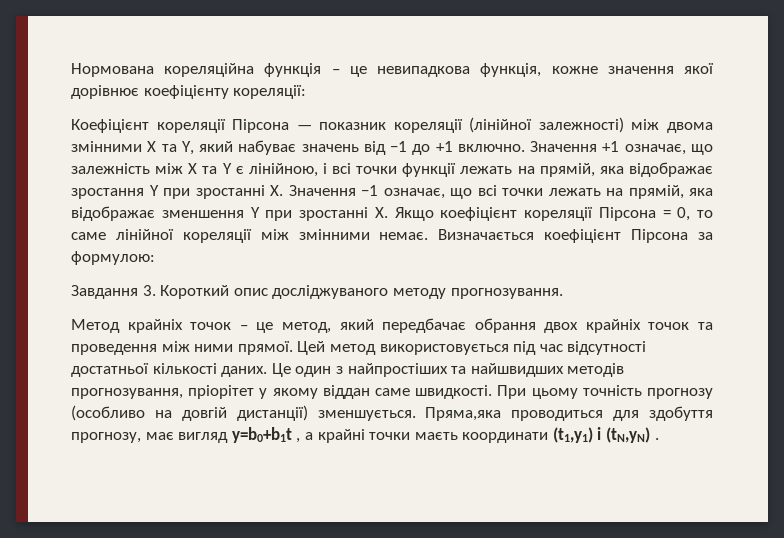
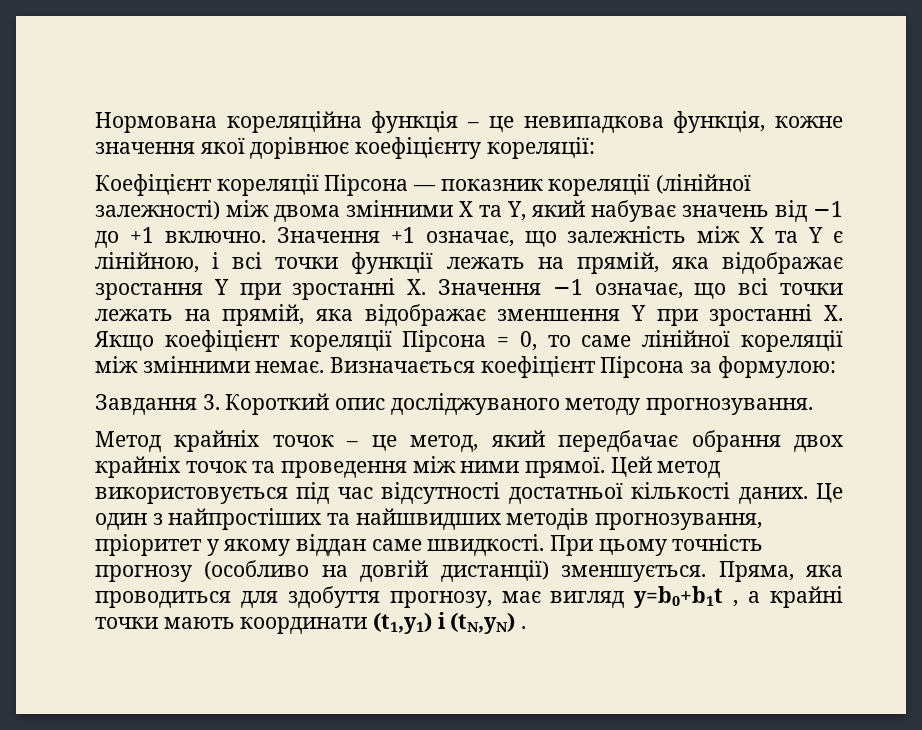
- Це один з найпростіших та найшвидших методів прогнозування, пріорітет у якому віддан саме швидкості.
+ Це один з найпростіших та найшвидших методів прогнозування, пріоритет у якому віддан саме швидкості.
- Пряма,яка проводиться для здобуття прогнозу, має вигляд y=b0+b1t , а крайні точки маєть координати (t1,y1) i (tN,yN) .
+ Пряма, яка проводиться для здобуття прогнозу, має вигляд y=b0+b1t , а крайні точки мають координати (t1,y1) i (tN,yN) .

